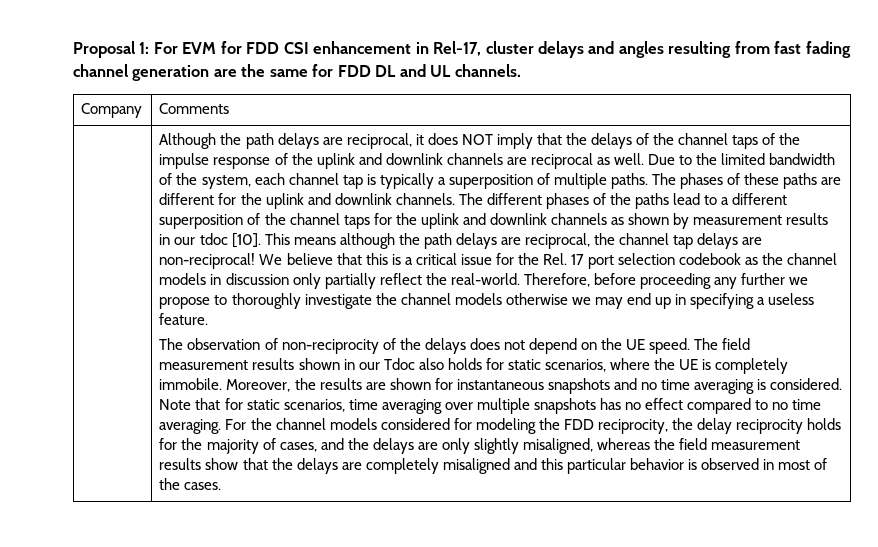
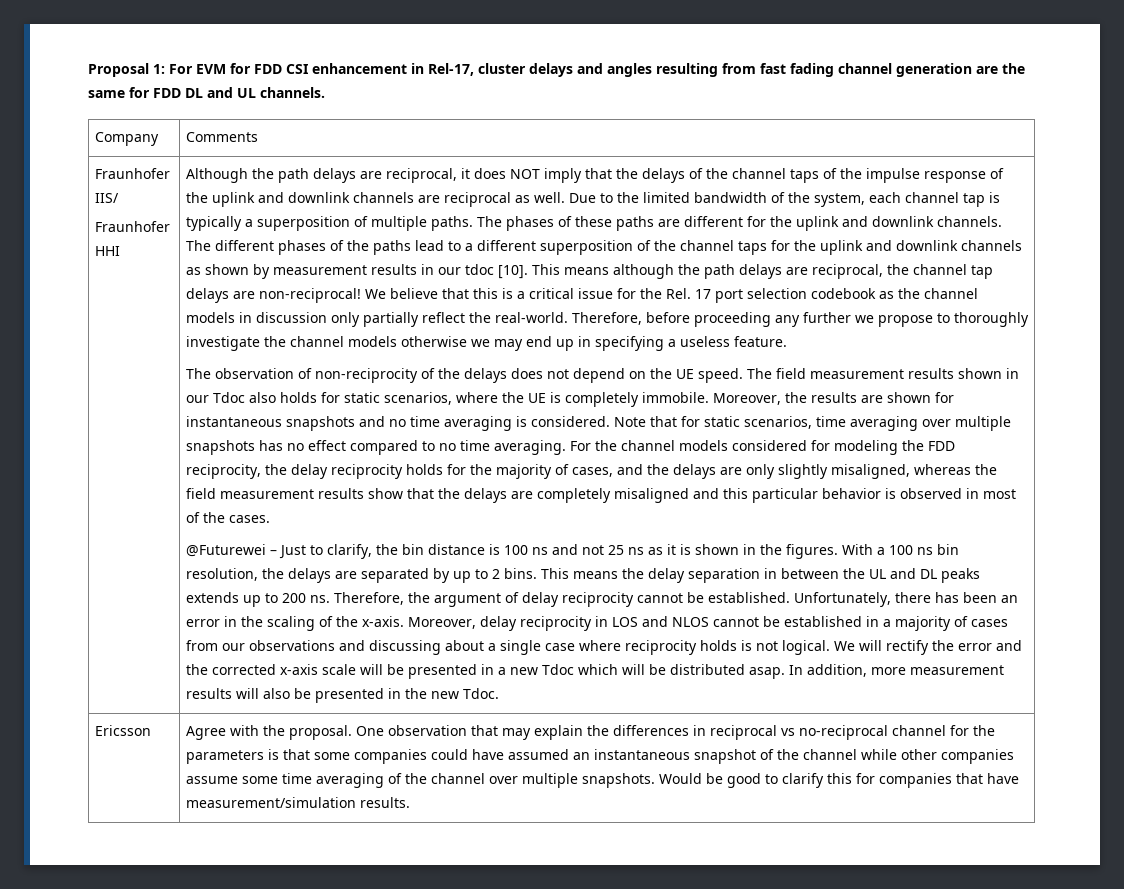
+ Fraunhofer IIS/
+ Fraunhofer HHI
+ @Futurewei – Just to clarify, the bin distance is 100 ns and not 25 ns as it is shown in the figures. With a 100 ns bin resolution, the delays are separated by up to 2 bins. This means the delay separation in between the UL and DL peaks extends up to 200 ns. Therefore, the argument of delay reciprocity cannot be established. Unfortunately, there has been an error in the scaling of the x-axis. Moreover, delay reciprocity in LOS and NLOS cannot be established in a majority of cases from our observations and discussing about a single case where reciprocity holds is not logical. We will rectify the error and the corrected x-axis scale will be presented in a new Tdoc which will be distributed asap. In addition, more measurement results will also be presented in the new Tdoc.
+ Ericsson | Agree with the proposal. One observation that may explain the differences in reciprocal vs no-reciprocal channel for the parameters is that some companies could have assumed an instantaneous snapshot of the channel while other companies assume some time averaging of the channel over multiple snapshots. Would be good to clarify this for companies that have measurement/simulation results.

